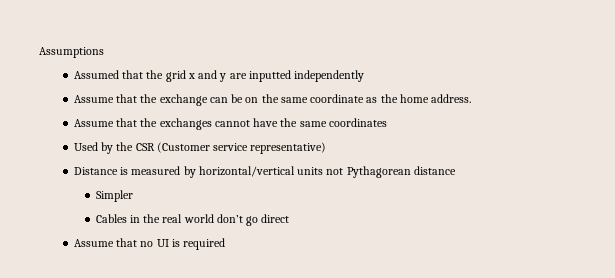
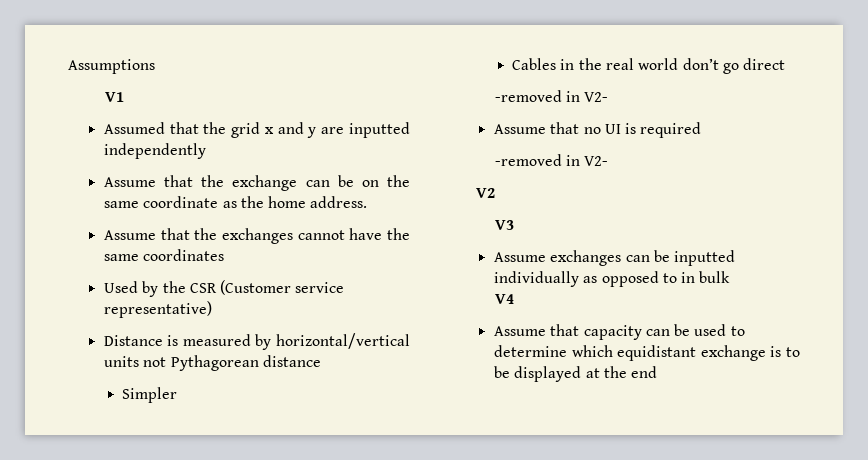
+ V1
  Cables in the real world don’t go direct
+ -removed in V2-
  Assume that no UI is required
+ -removed in V2-
+ V2
+ V3
+ Assume exchanges can be inputted individually as opposed to in bulk
+ V4
+ Assume that capacity can be used to determine which equidistant exchange is to be displayed at the end

